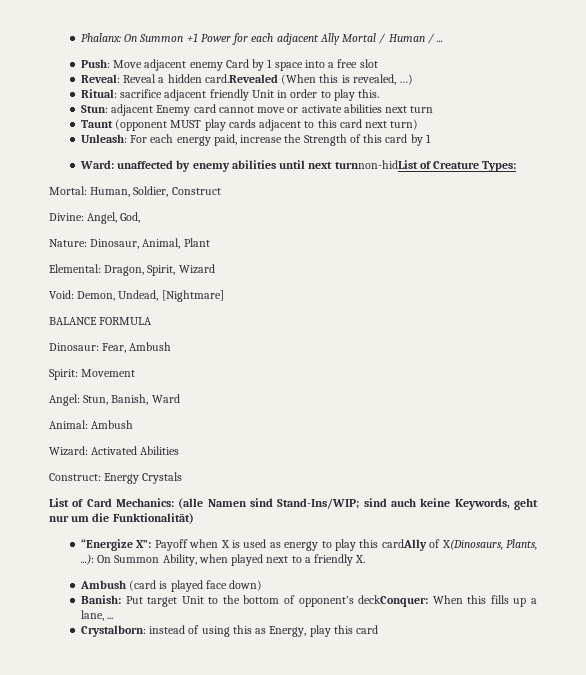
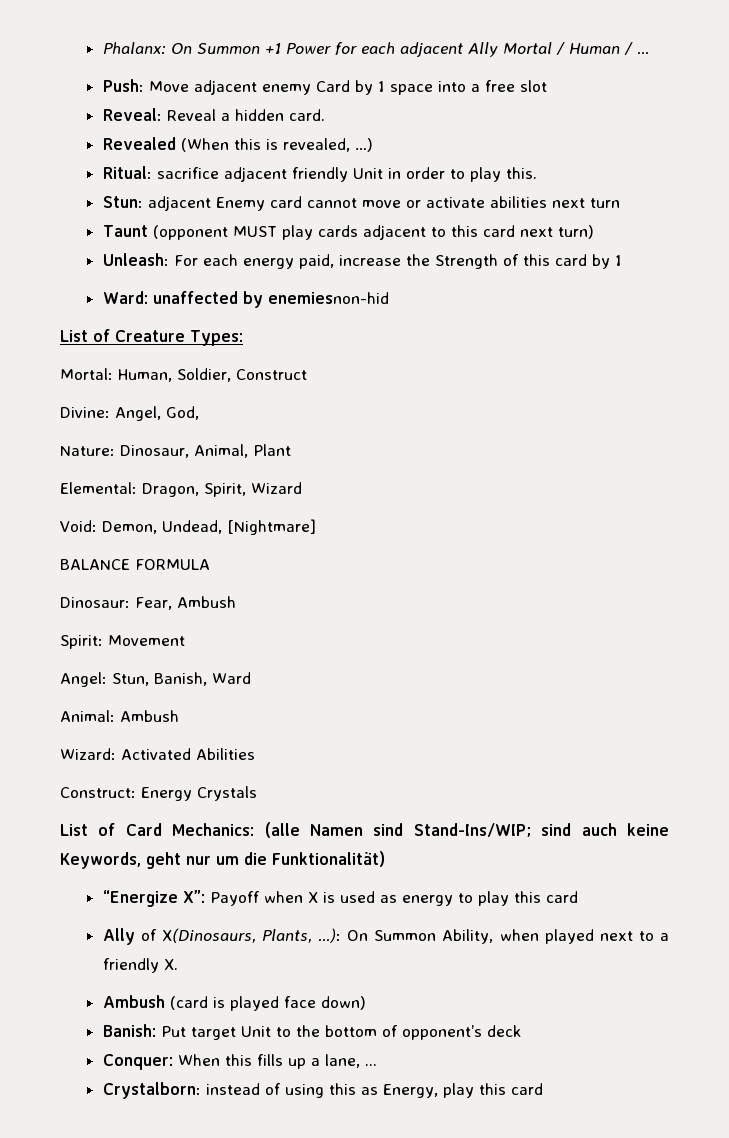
- Reveal: Reveal a hidden card.Revealed (When this is revealed, …)
+ Reveal: Reveal a hidden card.
+ Revealed (When this is revealed, …)
- Ward: unaffected by enemy abilities until next turnnon-hidList of Creature Types:
+ Ward: unaffected by enemiesnon-hid
+ List of Creature Types:
- “Energize X”: Payoff when X is used as energy to play this cardAlly of X(Dinosaurs, Plants, ...): On Summon Ability, when played next to a friendly X.
+ “Energize X”: Payoff when X is used as energy to play this card
+ Ally of X(Dinosaurs, Plants, ...): On Summon Ability, when played next to a friendly X.
- Banish: Put target Unit to the bottom of opponent’s deckConquer: When this fills up a lane, ...
+ Banish: Put target Unit to the bottom of opponent’s deck
+ Conquer: When this fills up a lane, ...

